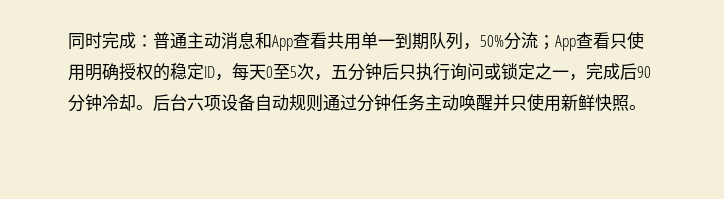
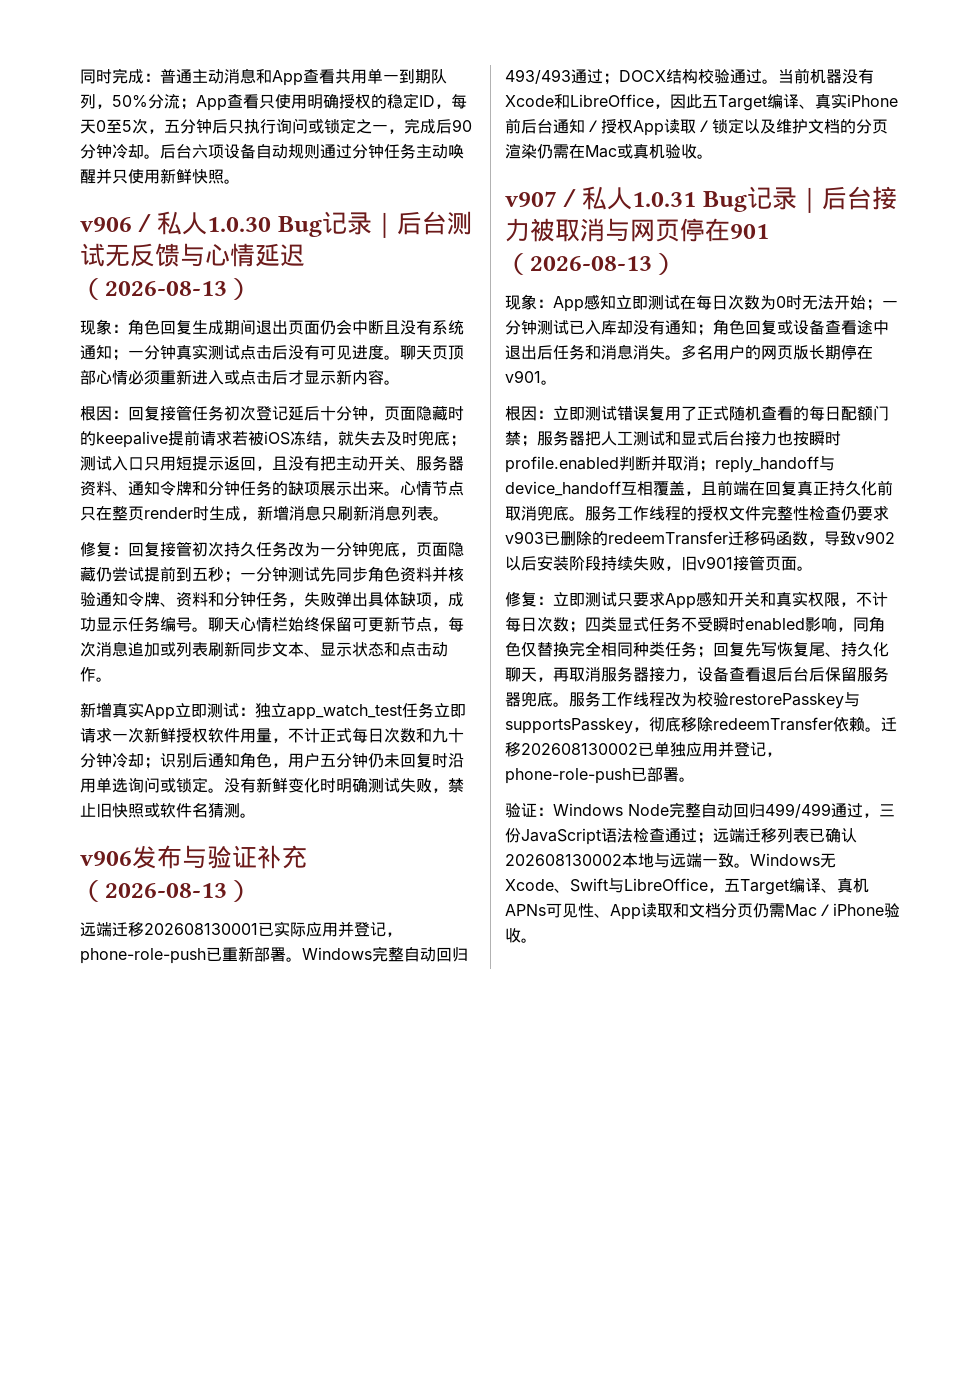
+ v906／私人1.0.30 Bug记录｜后台测试无反馈与心情延迟（2026-08-13）
+ 现象：角色回复生成期间退出页面仍会中断且没有系统通知；一分钟真实测试点击后没有可见进度。聊天页顶部心情必须重新进入或点击后才显示新内容。
+ 根因：回复接管任务初次登记延后十分钟，页面隐藏时的keepalive提前请求若被iOS冻结，就失去及时兜底；测试入口只用短提示返回，且没有把主动开关、服务器资料、通知令牌和分钟任务的缺项展示出来。心情节点只在整页render时生成，新增消息只刷新消息列表。
+ 修复：回复接管初次持久任务改为一分钟兜底，页面隐藏仍尝试提前到五秒；一分钟测试先同步角色资料并核验通知令牌、资料和分钟任务，失败弹出具体缺项，成功显示任务编号。聊天心情栏始终保留可更新节点，每次消息追加或列表刷新同步文本、显示状态和点击动作。
+ 新增真实App立即测试：独立app_watch_test任务立即请求一次新鲜授权软件用量，不计正式每日次数和九十分钟冷却；识别后通知角色，用户五分钟仍未回复时沿用单选询问或锁定。没有新鲜变化时明确测试失败，禁止旧快照或软件名猜测。
+ v906发布与验证补充（2026-08-13）
+ 远端迁移202608130001已实际应用并登记，phone-role-push已重新部署。Windows完整自动回归493/493通过；DOCX结构校验通过。当前机器没有Xcode和LibreOffice，因此五Target编译、真实iPhone前后台通知／授权App读取／锁定以及维护文档的分页渲染仍需在Mac或真机验收。
+ v907／私人1.0.31 Bug记录｜后台接力被取消与网页停在901（2026-08-13）
+ 现象：App感知立即测试在每日次数为0时无法开始；一分钟测试已入库却没有通知；角色回复或设备查看途中退出后任务和消息消失。多名用户的网页版长期停在v901。
+ 根因：立即测试错误复用了正式随机查看的每日配额门禁；服务器把人工测试和显式后台接力也按瞬时profile.enabled判断并取消；reply_handoff与device_handoff互相覆盖，且前端在回复真正持久化前取消兜底。服务工作线程的授权文件完整性检查仍要求v903已删除的redeemTransfer迁移码函数，导致v902以后安装阶段持续失败，旧v901接管页面。
+ 修复：立即测试只要求App感知开关和真实权限，不计每日次数；四类显式任务不受瞬时enabled影响，同角色仅替换完全相同种类任务；回复先写恢复尾、持久化聊天，再取消服务器接力，设备查看退后台后保留服务器兜底。服务工作线程改为校验restorePasskey与supportsPasskey，彻底移除redeemTransfer依赖。迁移202608130002已单独应用并登记，phone-role-push已部署。
+ 验证：Windows Node完整自动回归499/499通过，三份JavaScript语法检查通过；远端迁移列表已确认202608130002本地与远端一致。Windows无Xcode、Swift与LibreOffice，五Target编译、真机APNs可见性、App读取和文档分页仍需Mac／iPhone验收。

